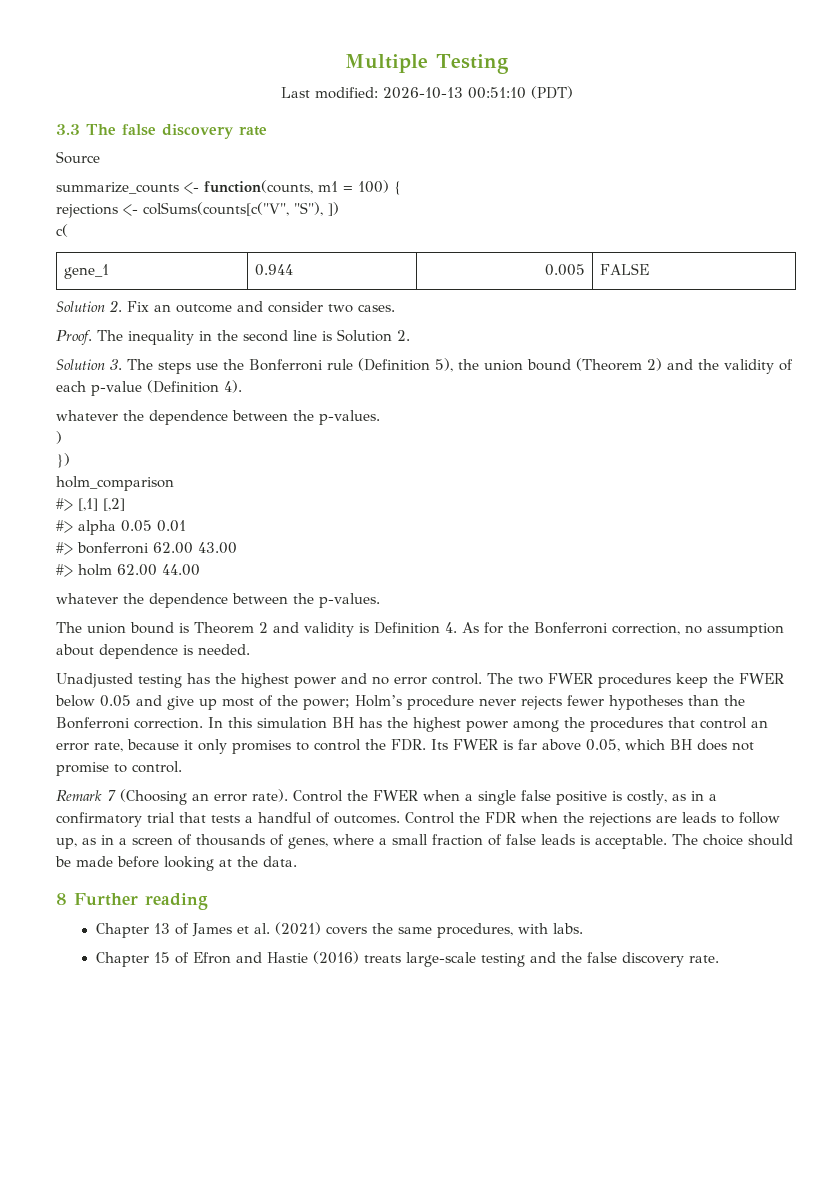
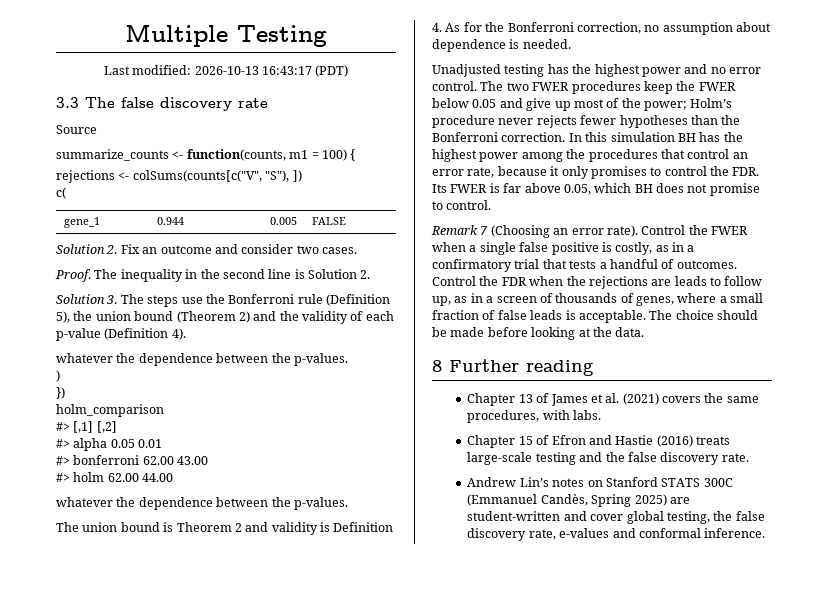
- Last modified: 2026-10-13 00:51:10 (PDT)
+ Last modified: 2026-10-13 16:43:17 (PDT)
+ Andrew Lin’s notes on Stanford STATS 300C (Emmanuel Candès, Spring 2025) are student-written and cover global testing, the false discovery rate, e-values and conformal inference.

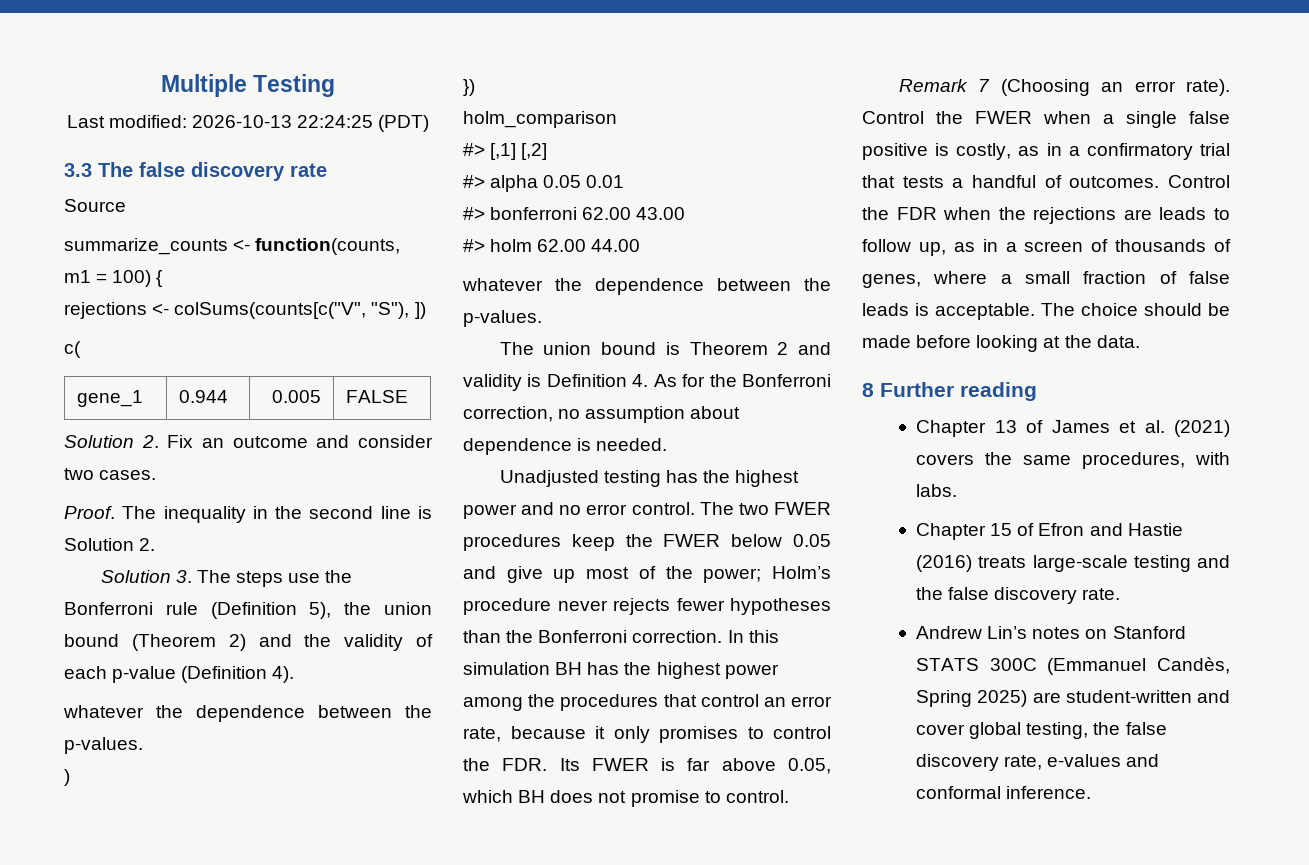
- Last modified: 2026-10-13 16:43:17 (PDT)
+ Last modified: 2026-10-13 22:24:25 (PDT)

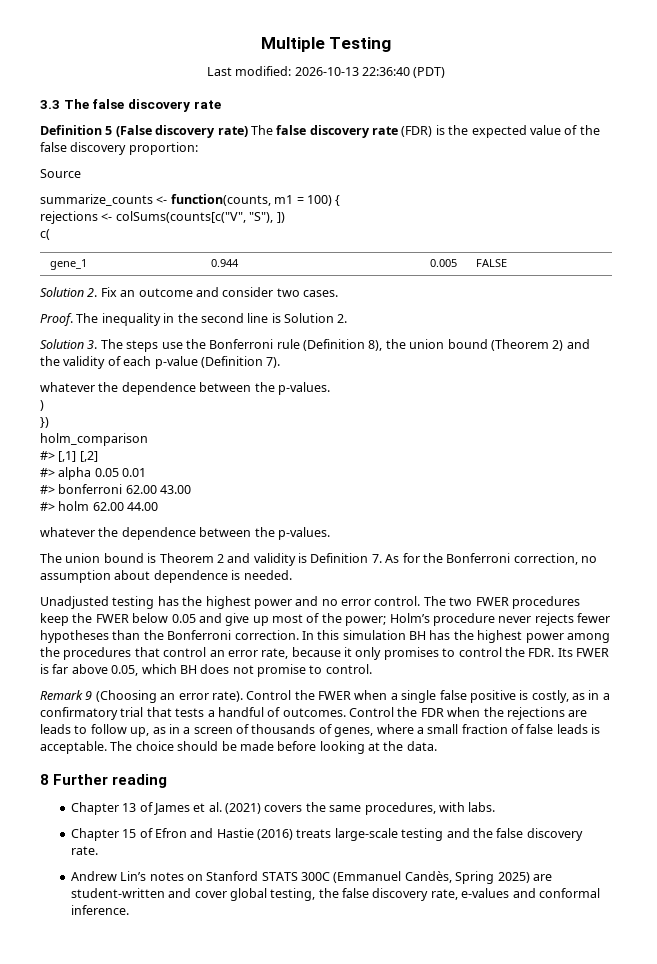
- Last modified: 2026-10-13 22:24:25 (PDT)
+ Last modified: 2026-10-13 22:36:40 (PDT)
+ Definition 5 (False discovery rate) The false discovery rate (FDR) is the expected value of the false discovery proportion:
- Solution 3. The steps use the Bonferroni rule (Definition 5), the union bound (Theorem 2) and the validity of each p-value (Definition 4).
+ Solution 3. The steps use the Bonferroni rule (Definition 8), the union bound (Theorem 2) and the validity of each p-value (Definition 7).
- The union bound is Theorem 2 and validity is Definition 4. As for the Bonferroni correction, no assumption about dependence is needed.
+ The union bound is Theorem 2 and validity is Definition 7. As for the Bonferroni correction, no assumption about dependence is needed.
- Remark 7 (Choosing an error rate).
+ Remark 9 (Choosing an error rate).

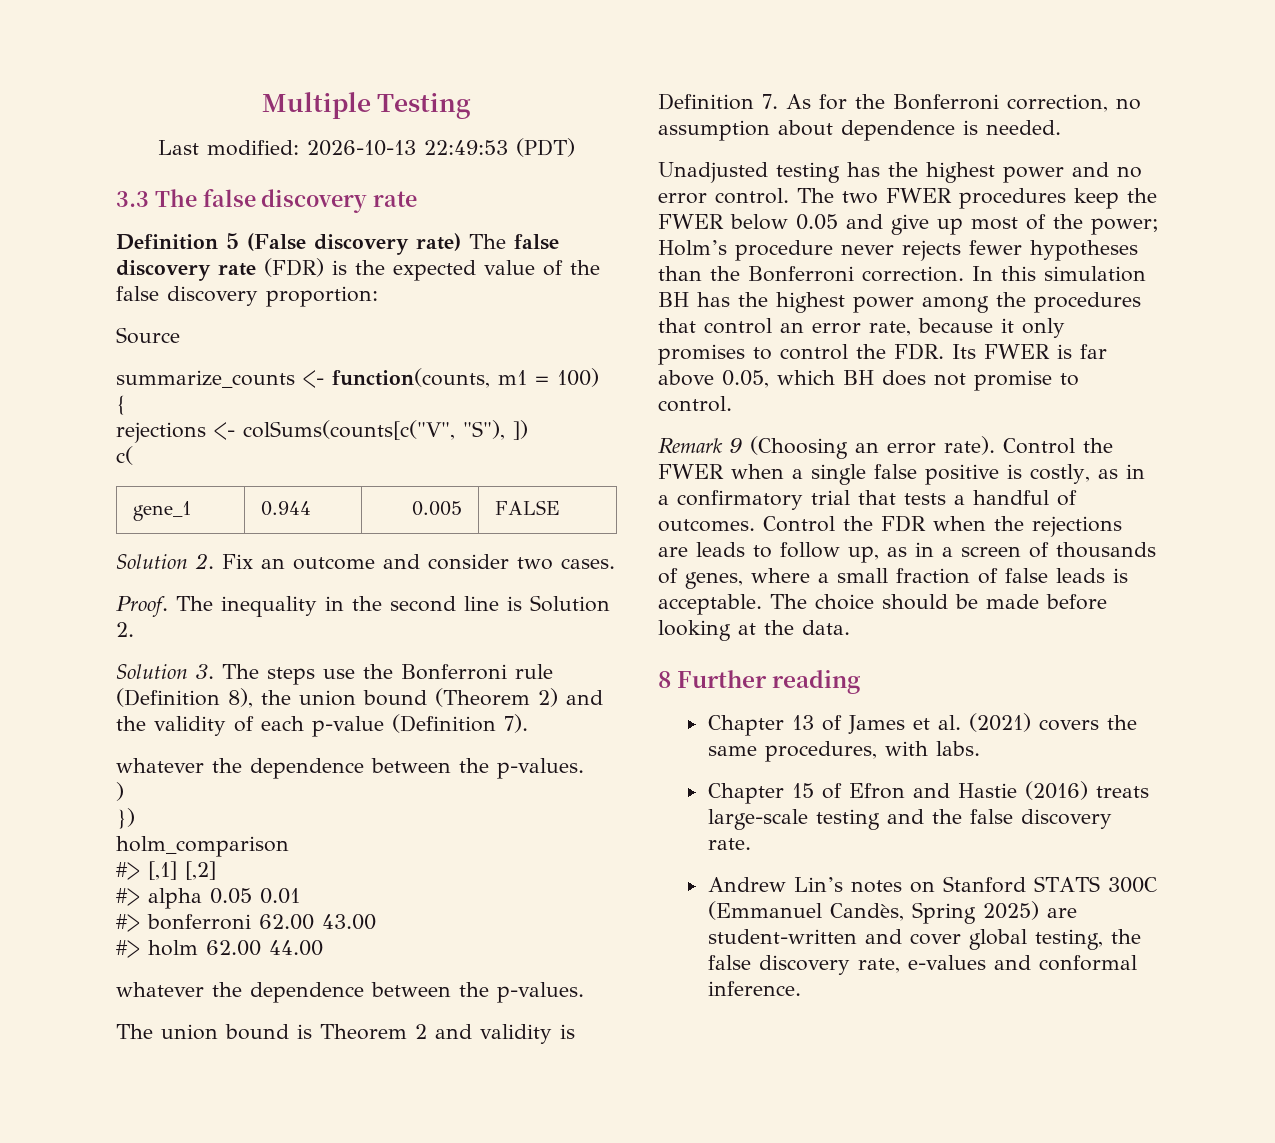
- Last modified: 2026-10-13 22:36:40 (PDT)
+ Last modified: 2026-10-13 22:49:53 (PDT)

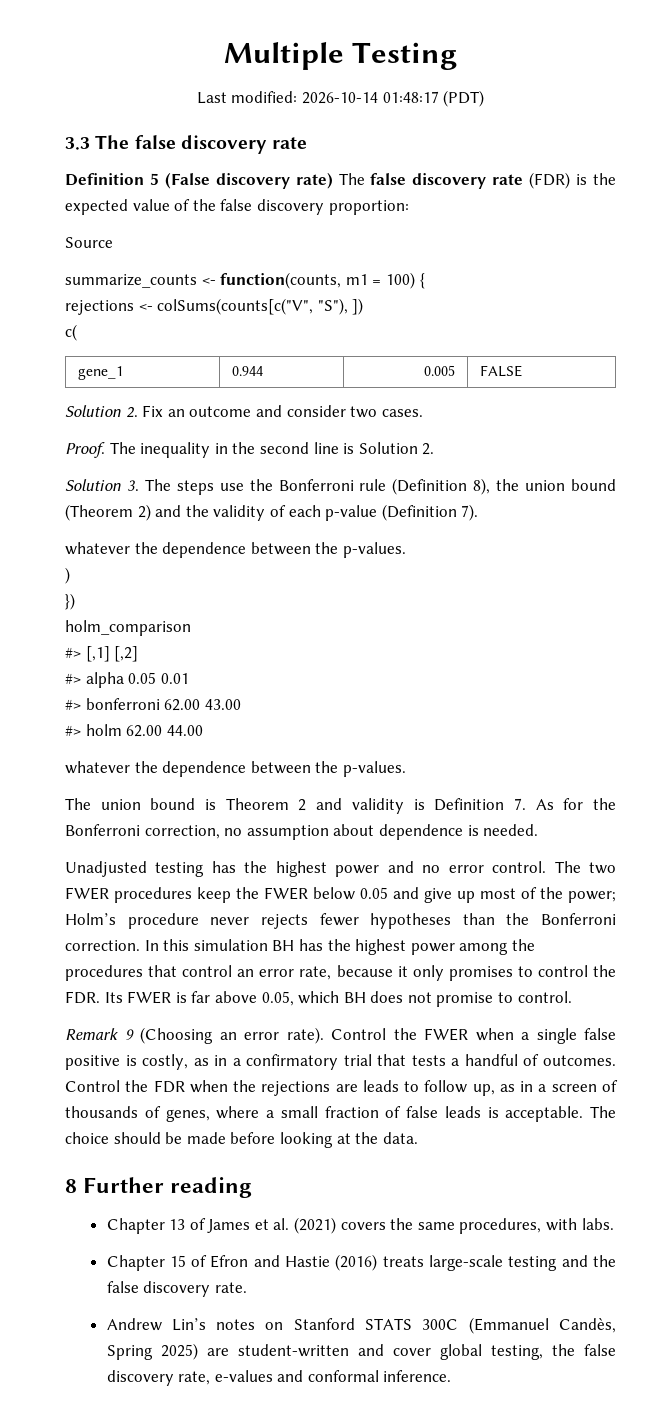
- Last modified: 2026-10-13 22:49:53 (PDT)
+ Last modified: 2026-10-14 01:48:17 (PDT)

